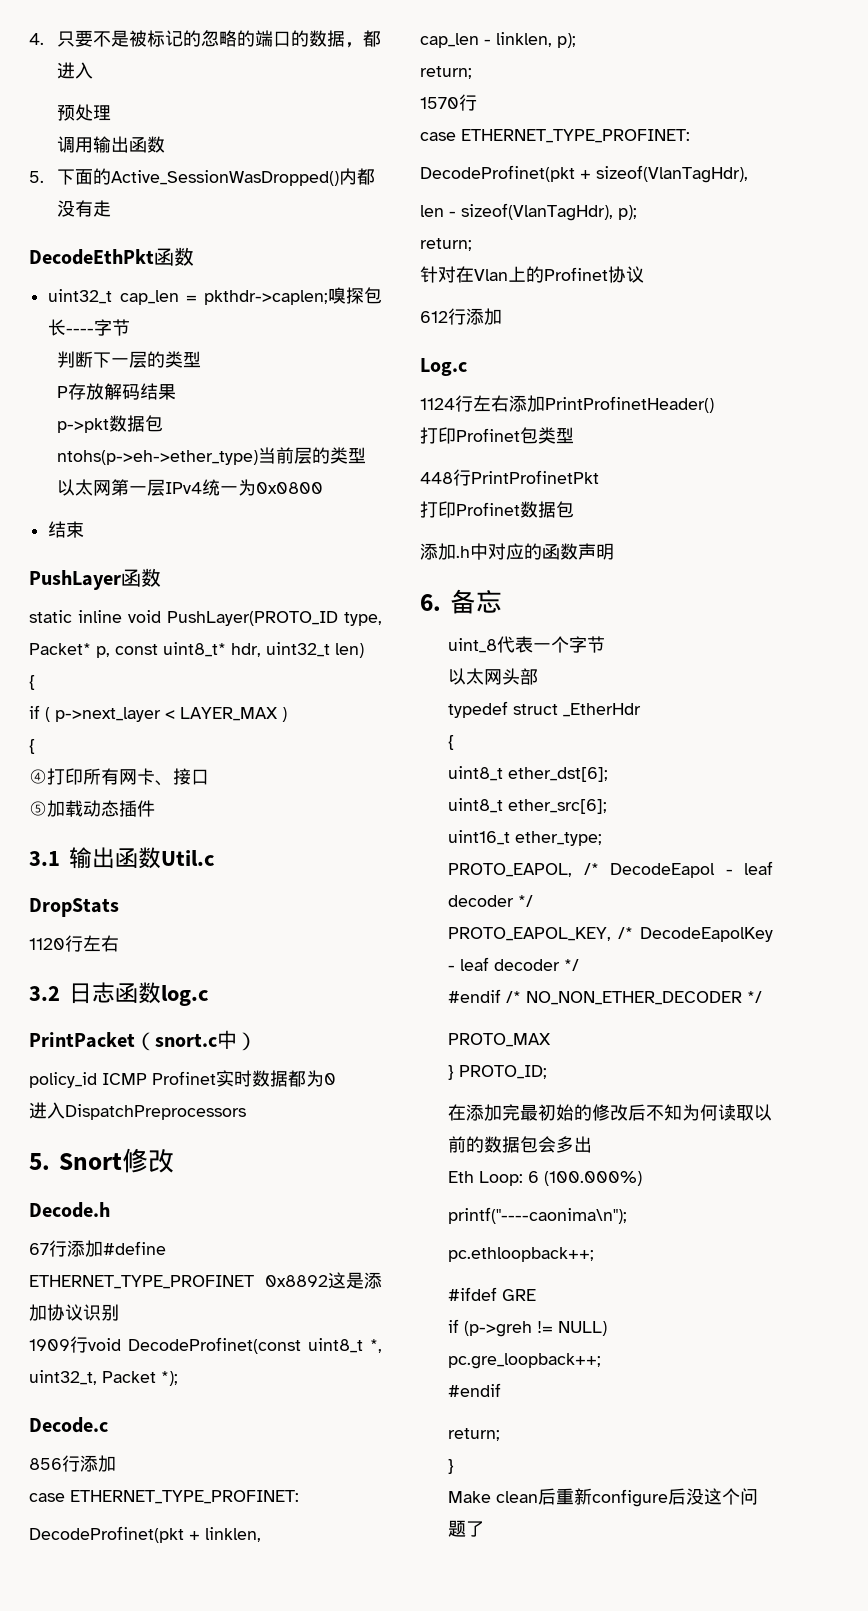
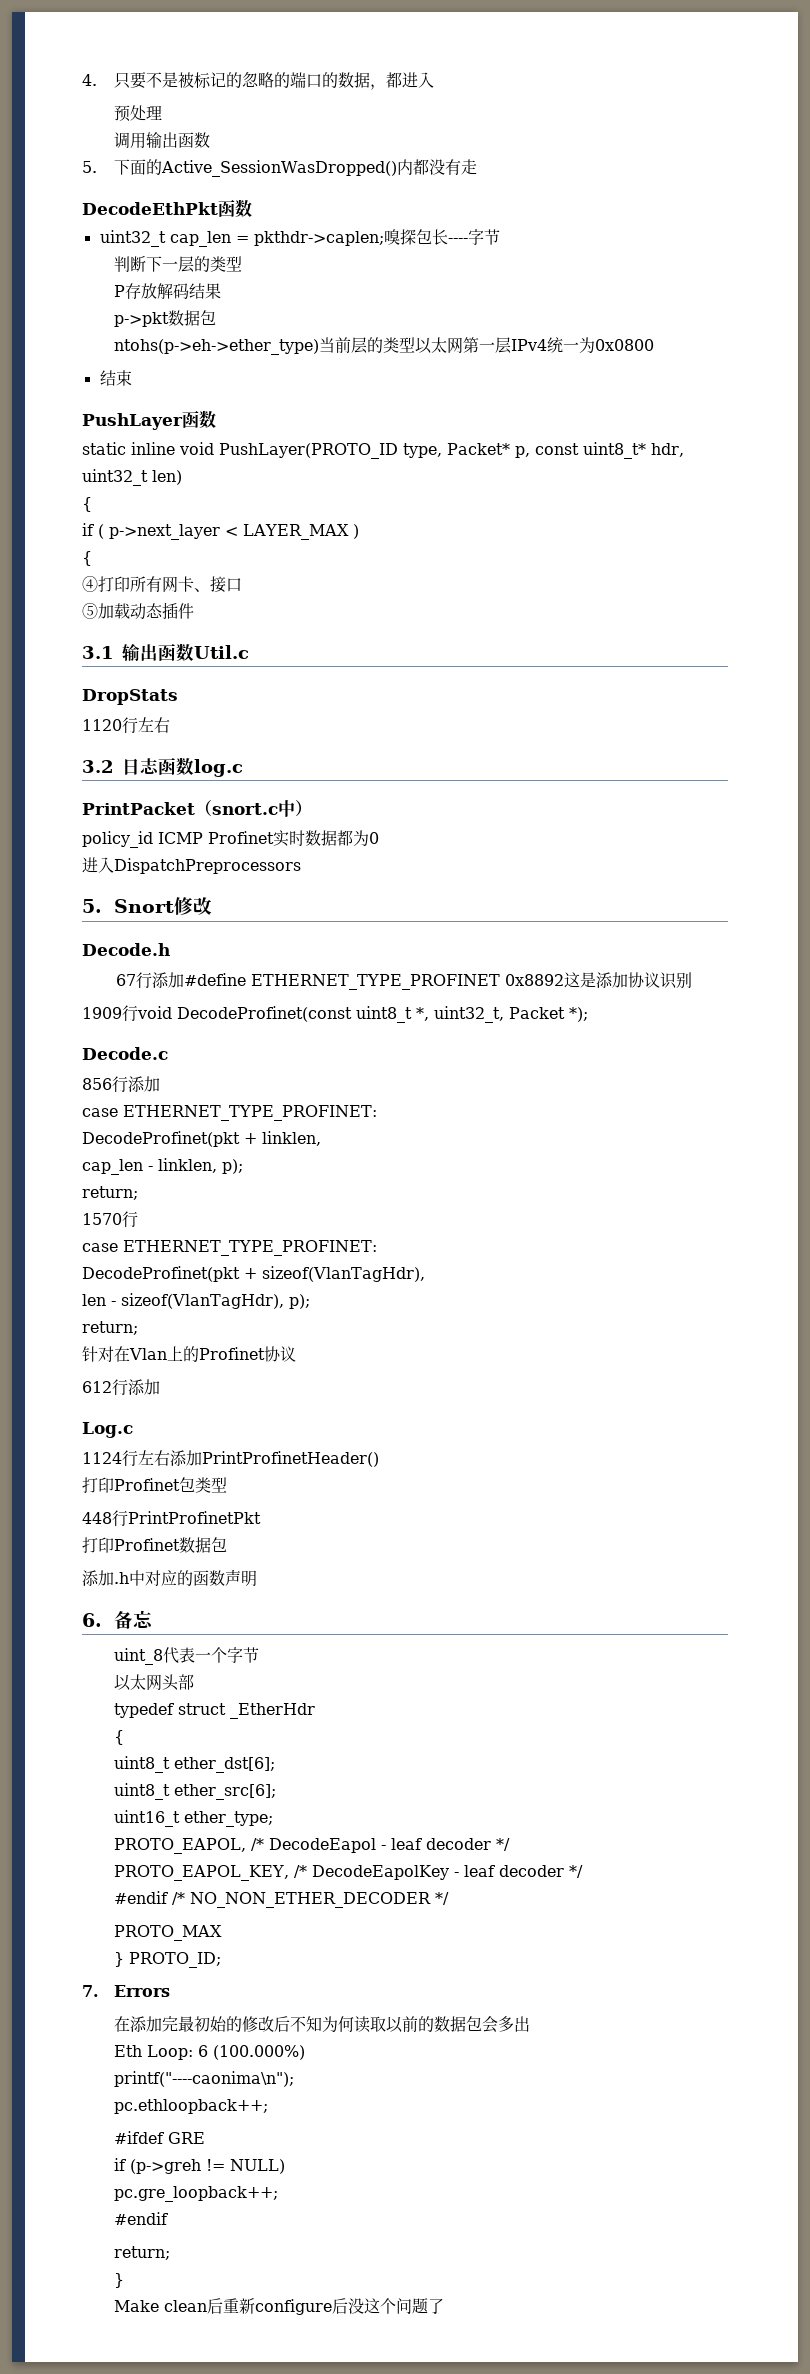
+ 7. Errors

